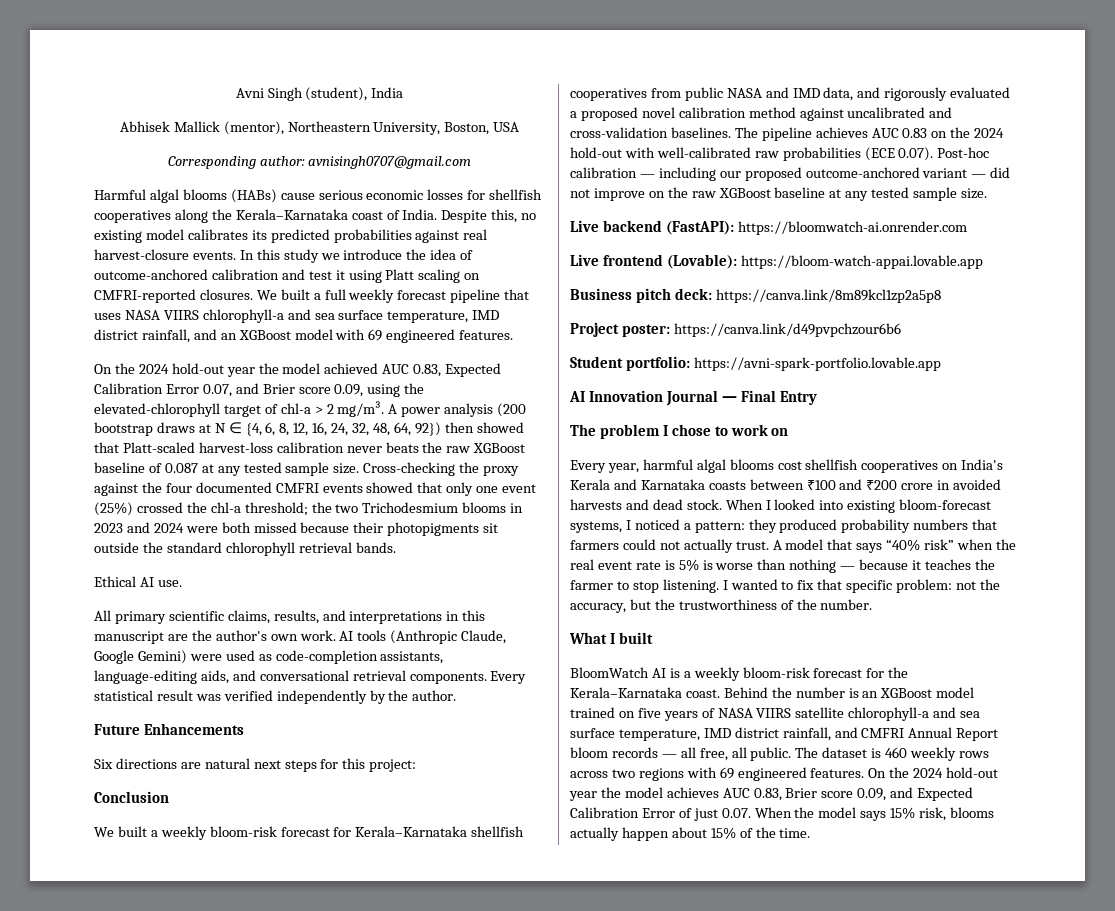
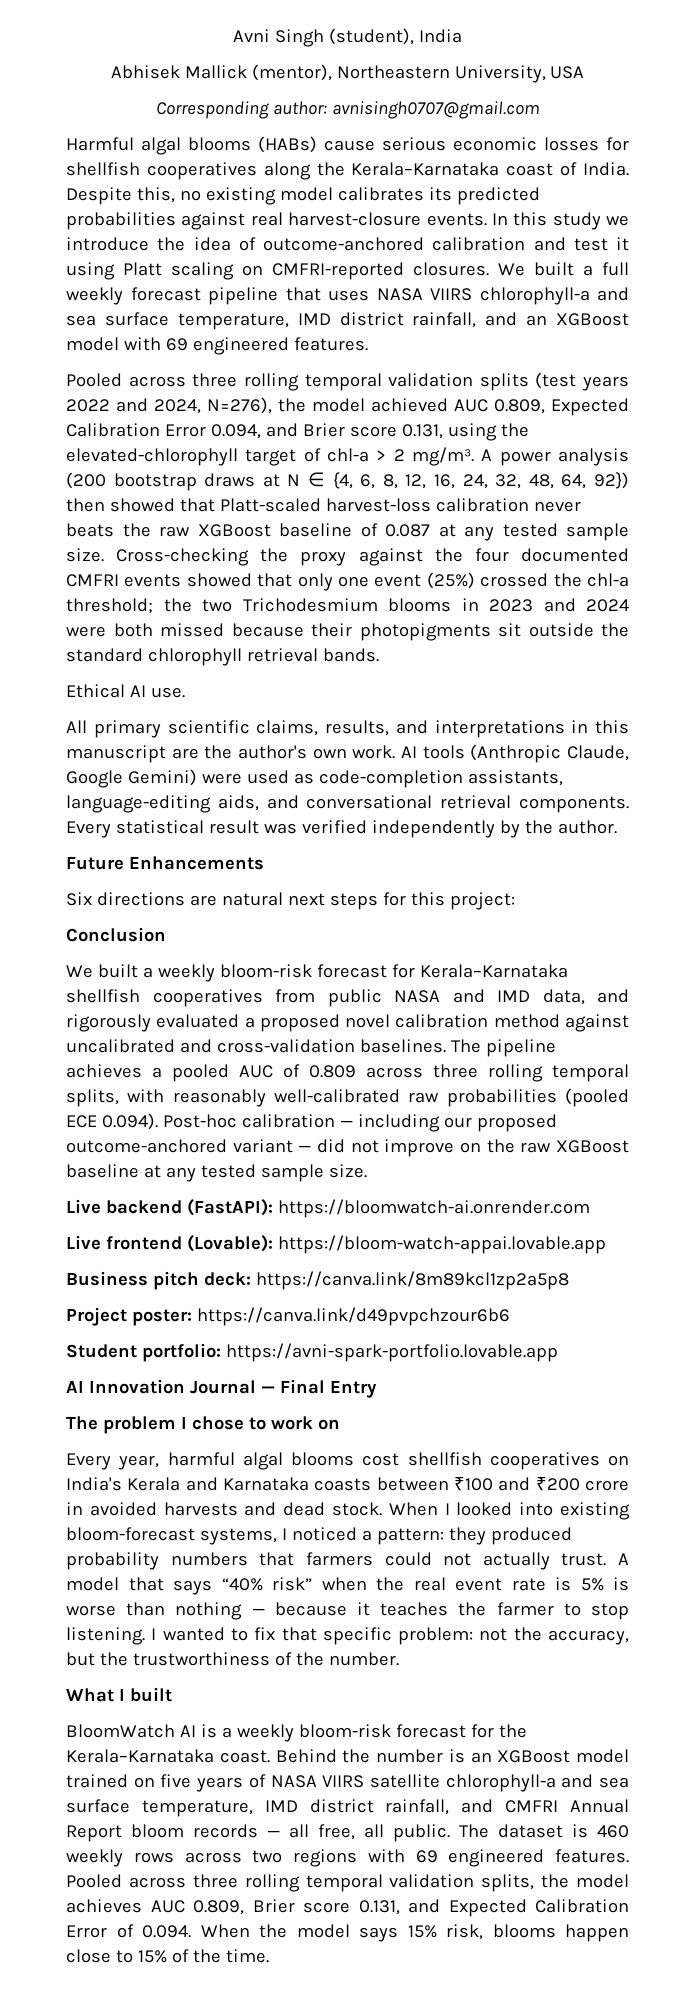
- Abhisek Mallick (mentor), Northeastern University, Boston, USA
+ Abhisek Mallick (mentor), Northeastern University, USA
- On the 2024 hold-out year the model achieved AUC 0.83, Expected Calibration Error 0.07, and Brier score 0.09, using the elevated-chlorophyll target of chl-a > 2 mg/m³.
+ Pooled across three rolling temporal validation splits (test years 2022 and 2024, N=276), the model achieved AUC 0.809, Expected Calibration Error 0.094, and Brier score 0.131, using the elevated-chlorophyll target of chl-a > 2 mg/m³.
- The pipeline achieves AUC 0.83 on the 2024 hold-out with well-calibrated raw probabilities (ECE 0.07). Post-hoc calibration — including our proposed outcome-anchored variant — did not improve on the raw XGBoost baseline at any tested sample size.
+ The pipeline achieves a pooled AUC of 0.809 across three rolling temporal splits, with reasonably well-calibrated raw probabilities (pooled ECE 0.094). Post-hoc calibration — including our proposed outcome-anchored variant — did not improve on the raw XGBoost baseline at any tested sample size.
- On the 2024 hold-out year the model achieves AUC 0.83, Brier score 0.09, and Expected Calibration Error of just 0.07. When the model says 15% risk, blooms actually happen about 15% of the time.
+ Pooled across three rolling temporal validation splits, the model achieves AUC 0.809, Brier score 0.131, and Expected Calibration Error of 0.094. When the model says 15% risk, blooms happen close to 15% of the time.

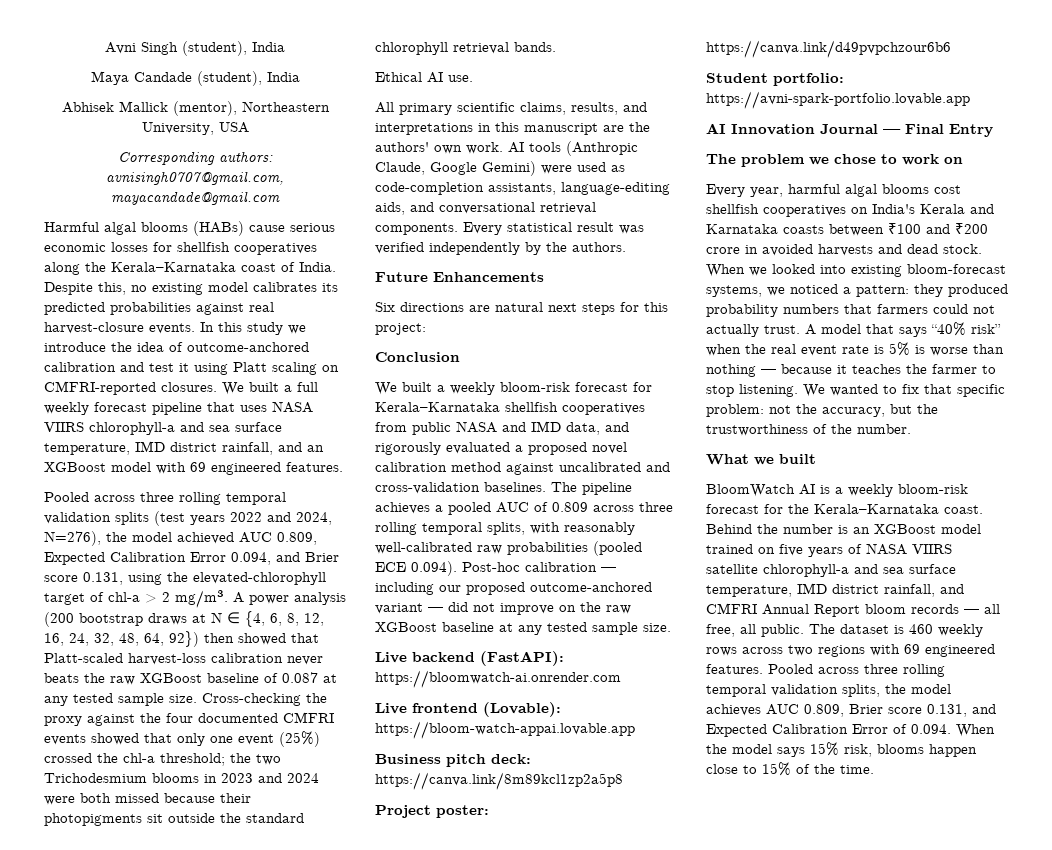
+ Maya Candade (student), India
- Corresponding author: avnisingh0707@gmail.com
+ Corresponding authors: avnisingh0707@gmail.com, mayacandade@gmail.com
- All primary scientific claims, results, and interpretations in this manuscript are the author's own work.
+ All primary scientific claims, results, and interpretations in this manuscript are the authors' own work.
- Every statistical result was verified independently by the author.
+ Every statistical result was verified independently by the authors.
- The problem I chose to work on
+ The problem we chose to work on
- When I looked into existing bloom-forecast systems, I noticed a pattern: they produced probability numbers that farmers could not actually trust.
+ When we looked into existing bloom-forecast systems, we noticed a pattern: they produced probability numbers that farmers could not actually trust.
- I wanted to fix that specific problem: not the accuracy, but the trustworthiness of the number.
+ We wanted to fix that specific problem: not the accuracy, but the trustworthiness of the number.
- What I built
+ What we built

